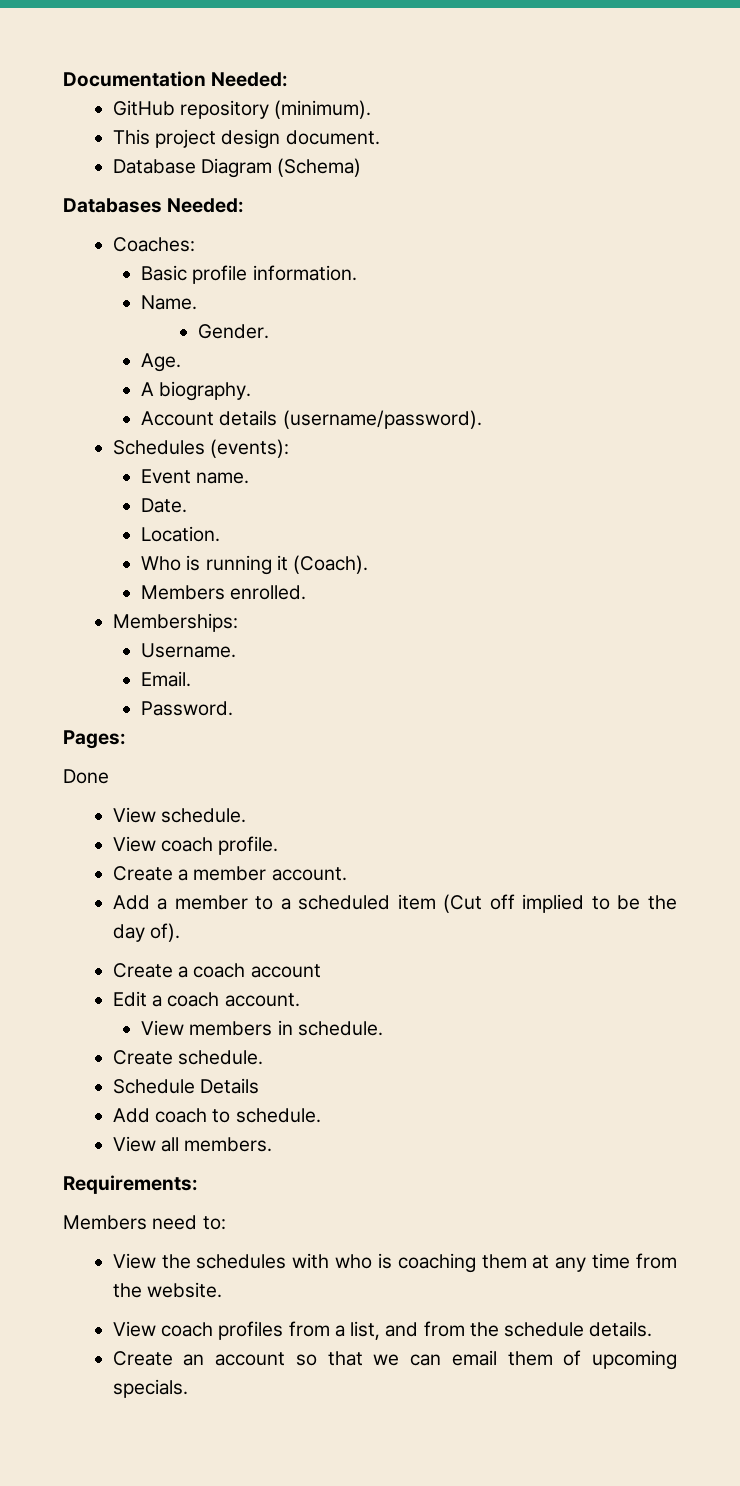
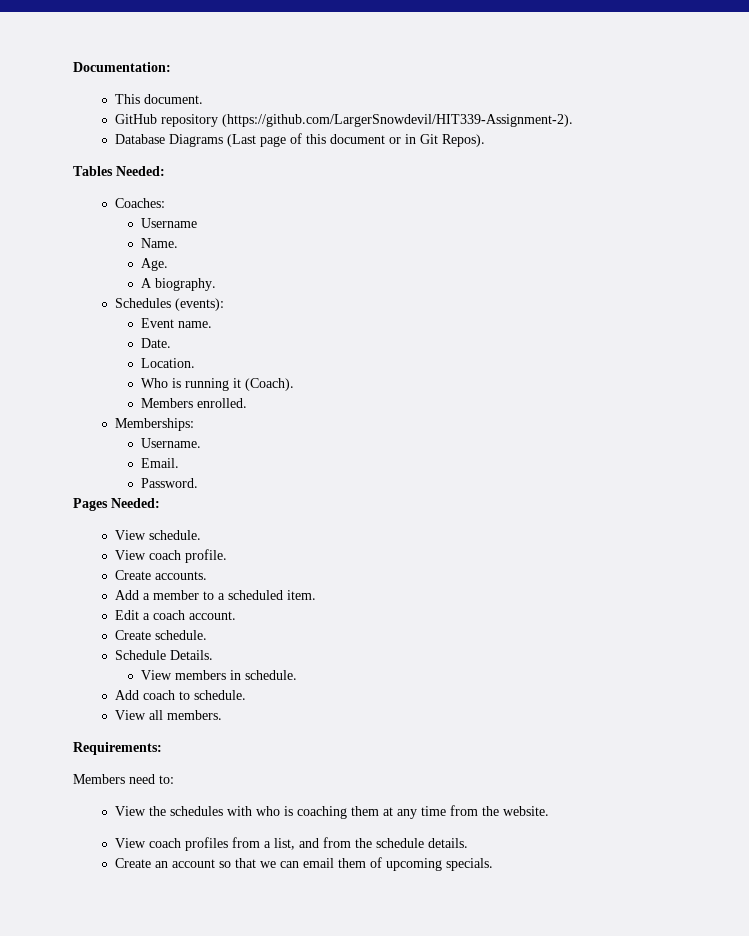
- Documentation Needed:
+ Documentation:
+ This document.
- GitHub repository (minimum).
- This project design document.
- Database Diagram (Schema)
- Databases Needed:
+ GitHub repository (https://github.com/LargerSnowdevil/HIT339-Assignment-2).
+ Database Diagrams (Last page of this document or in Git Repos).
+ Tables Needed:
- Basic profile information.
+ Username
- Gender.
- Account details (username/password).
- Pages:
- Done
+ Pages Needed:
- Create a member account.
+ Create accounts.
- Add a member to a scheduled item (Cut off implied to be the day of).
- Create a coach account
+ Add a member to a scheduled item.
+ Create schedule.
+ Schedule Details.
- Create schedule.
- Schedule Details

